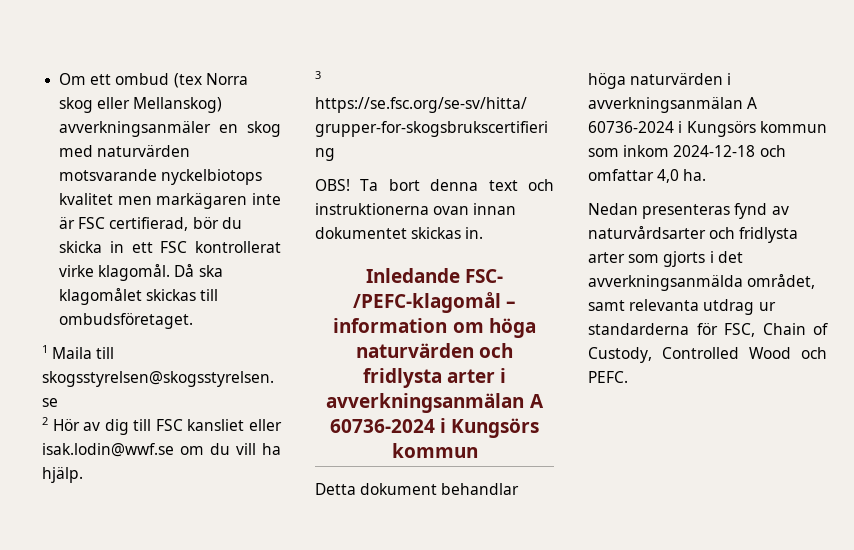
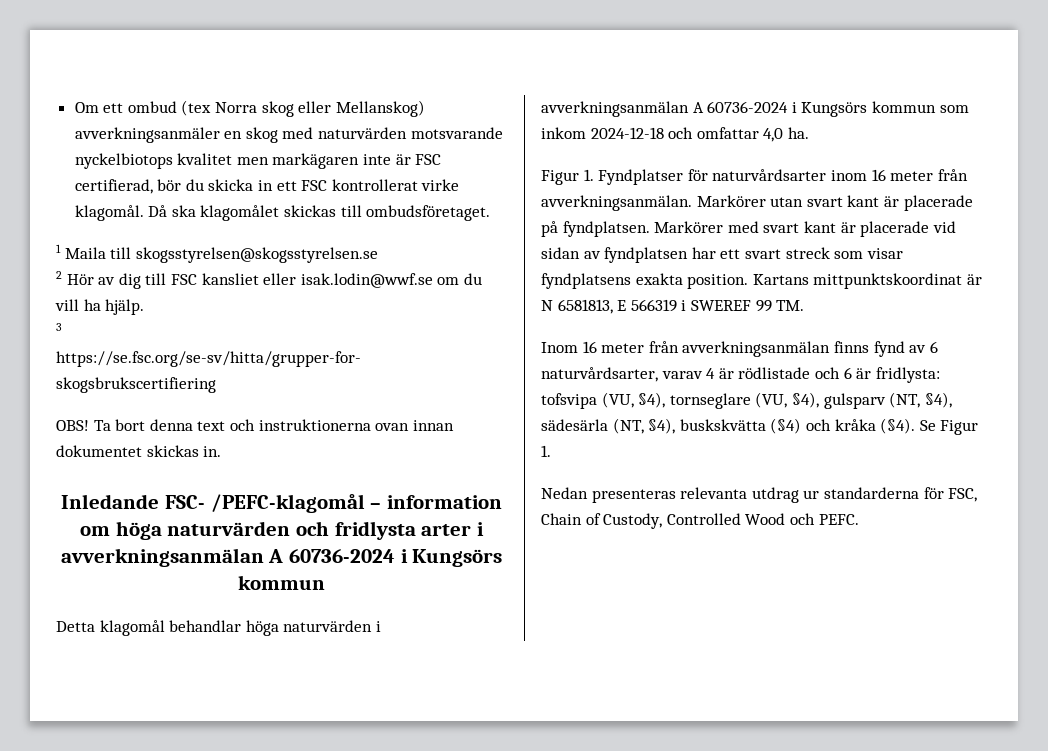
- Detta dokument behandlar höga naturvärden i avverkningsanmälan A 60736-2024 i Kungsörs kommun som inkom 2024-12-18 och omfattar 4,0 ha.
+ Detta klagomål behandlar höga naturvärden i avverkningsanmälan A 60736-2024 i Kungsörs kommun som inkom 2024-12-18 och omfattar 4,0 ha.
- Nedan presenteras fynd av naturvårdsarter och fridlysta arter som gjorts i det avverkningsanmälda området, samt relevanta utdrag ur standarderna för FSC, Chain of Custody, Controlled Wood och PEFC.
+ Figur 1. Fyndplatser för naturvårdsarter inom 16 meter från avverkningsanmälan. Markörer utan svart kant är placerade på fyndplatsen. Markörer med svart kant är placerade vid sidan av fyndplatsen har ett svart streck som visar fyndplatsens exakta position. Kartans mittpunktskoordinat är N 6581813, E 566319 i SWEREF 99 TM.
+ Inom 16 meter från avverkningsanmälan finns fynd av 6 naturvårdsarter, varav 4 är rödlistade och 6 är fridlysta: tofsvipa (VU, §4), tornseglare (VU, §4), gulsparv (NT, §4), sädesärla (NT, §4), buskskvätta (§4) och kråka (§4). Se Figur 1.
+ Nedan presenteras relevanta utdrag ur standarderna för FSC, Chain of Custody, Controlled Wood och PEFC.

